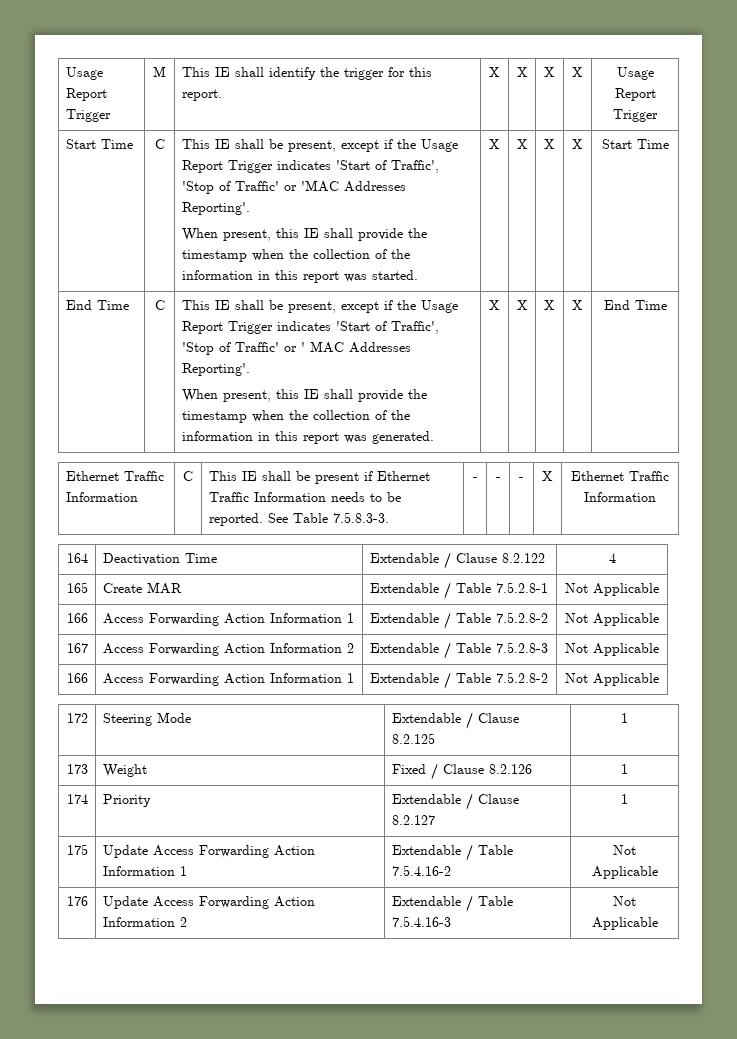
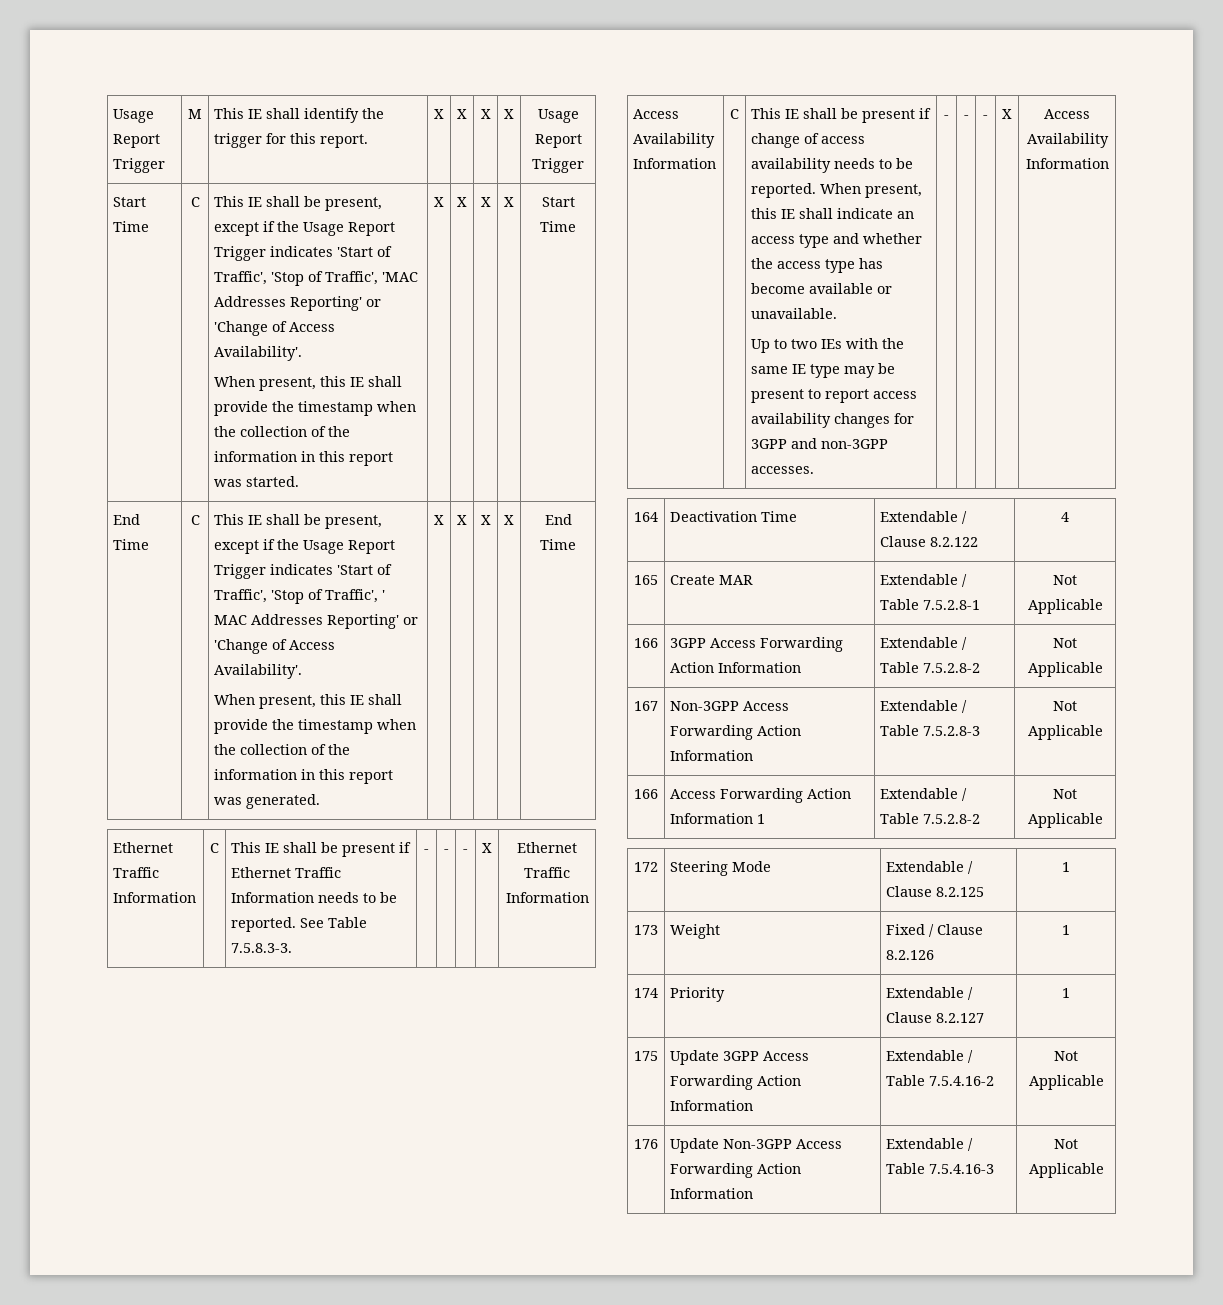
- This IE shall be present, except if the Usage Report Trigger indicates 'Start of Traffic', 'Stop of Traffic' or 'MAC Addresses Reporting'.
+ This IE shall be present, except if the Usage Report Trigger indicates 'Start of Traffic', 'Stop of Traffic', 'MAC Addresses Reporting' or 'Change of Access Availability'.
- This IE shall be present, except if the Usage Report Trigger indicates 'Start of Traffic', 'Stop of Traffic' or ' MAC Addresses Reporting'.
+ This IE shall be present, except if the Usage Report Trigger indicates 'Start of Traffic', 'Stop of Traffic', ' MAC Addresses Reporting' or 'Change of Access Availability'.
+ Access Availability Information | C | This IE shall be present if change of access availability needs to be reported. When present, this IE shall indicate an access type and whether the access type has become available or unavailable.
+ Up to two IEs with the same IE type may be present to report access availability changes for 3GPP and non-3GPP accesses. | - | - | - | X | Access Availability Information
  165 | Create MAR | Extendable / Table 7.5.2.8-1 | Not Applicable
- 166 | Access Forwarding Action Information 1 | Extendable / Table 7.5.2.8-2 | Not Applicable
+ 166 | 3GPP Access Forwarding Action Information | Extendable / Table 7.5.2.8-2 | Not Applicable
- 167 | Access Forwarding Action Information 2 | Extendable / Table 7.5.2.8-3 | Not Applicable
+ 167 | Non-3GPP Access Forwarding Action Information | Extendable / Table 7.5.2.8-3 | Not Applicable
- 175 | Update Access Forwarding Action Information 1 | Extendable / Table 7.5.4.16-2 | Not Applicable
+ 175 | Update 3GPP Access Forwarding Action Information | Extendable / Table 7.5.4.16-2 | Not Applicable
- 176 | Update Access Forwarding Action Information 2 | Extendable / Table 7.5.4.16-3 | Not Applicable
+ 176 | Update Non-3GPP Access Forwarding Action Information | Extendable / Table 7.5.4.16-3 | Not Applicable

